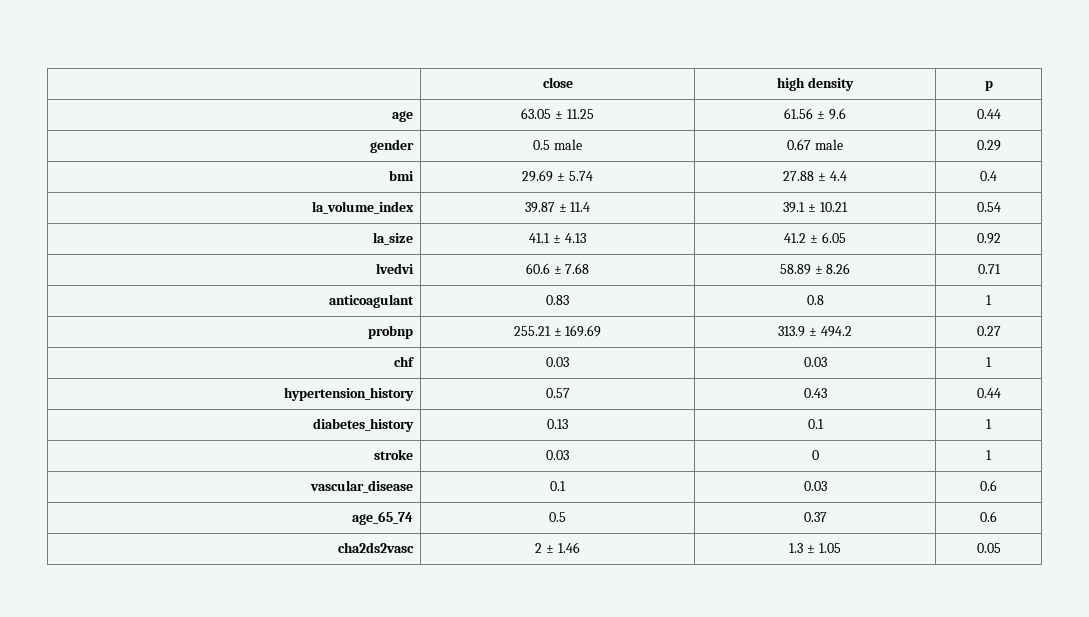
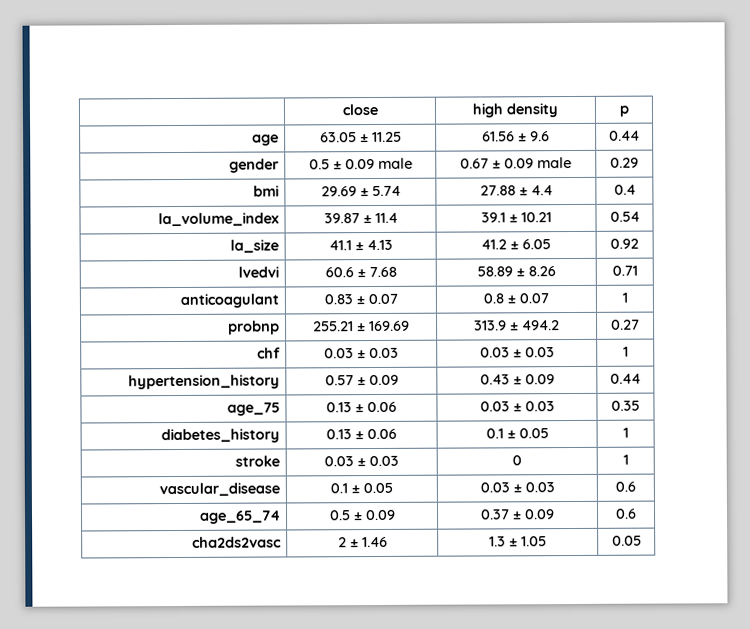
- gender | 0.5 male | 0.67 male | 0.29
+ gender | 0.5 ± 0.09 male | 0.67 ± 0.09 male | 0.29
- anticoagulant | 0.83 | 0.8 | 1
+ anticoagulant | 0.83 ± 0.07 | 0.8 ± 0.07 | 1
- chf | 0.03 | 0.03 | 1
+ chf | 0.03 ± 0.03 | 0.03 ± 0.03 | 1
- hypertension_history | 0.57 | 0.43 | 0.44
+ hypertension_history | 0.57 ± 0.09 | 0.43 ± 0.09 | 0.44
+ age_75 | 0.13 ± 0.06 | 0.03 ± 0.03 | 0.35
- diabetes_history | 0.13 | 0.1 | 1
+ diabetes_history | 0.13 ± 0.06 | 0.1 ± 0.05 | 1
- stroke | 0.03 | 0 | 1
+ stroke | 0.03 ± 0.03 | 0 | 1
- vascular_disease | 0.1 | 0.03 | 0.6
+ vascular_disease | 0.1 ± 0.05 | 0.03 ± 0.03 | 0.6
- age_65_74 | 0.5 | 0.37 | 0.6
+ age_65_74 | 0.5 ± 0.09 | 0.37 ± 0.09 | 0.6

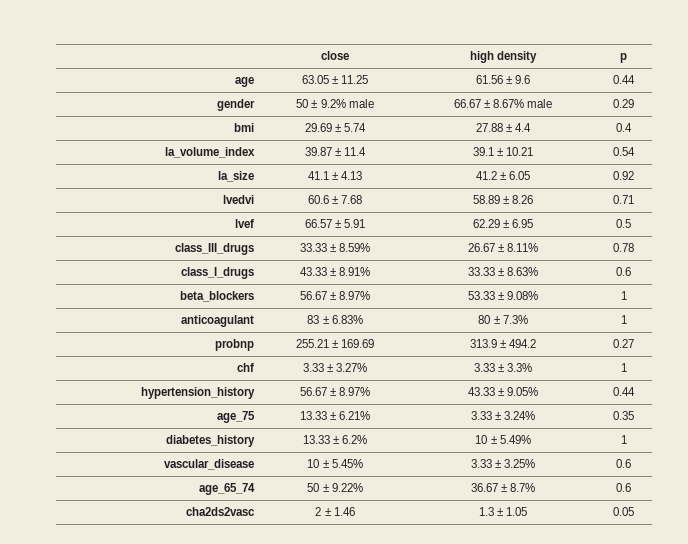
- gender | 0.5 ± 0.09 male | 0.67 ± 0.09 male | 0.29
+ gender | 50 ± 9.2% male | 66.67 ± 8.67% male | 0.29
- anticoagulant | 0.83 ± 0.07 | 0.8 ± 0.07 | 1
+ lvef | 66.57 ± 5.91 | 62.29 ± 6.95 | 0.5
+ class_III_drugs | 33.33 ± 8.59% | 26.67 ± 8.11% | 0.78
+ class_I_drugs | 43.33 ± 8.91% | 33.33 ± 8.63% | 0.6
+ beta_blockers | 56.67 ± 8.97% | 53.33 ± 9.08% | 1
+ anticoagulant | 83 ± 6.83% | 80 ± 7.3% | 1
- chf | 0.03 ± 0.03 | 0.03 ± 0.03 | 1
- hypertension_history | 0.57 ± 0.09 | 0.43 ± 0.09 | 0.44
- age_75 | 0.13 ± 0.06 | 0.03 ± 0.03 | 0.35
- diabetes_history | 0.13 ± 0.06 | 0.1 ± 0.05 | 1
- stroke | 0.03 ± 0.03 | 0 | 1
- vascular_disease | 0.1 ± 0.05 | 0.03 ± 0.03 | 0.6
- age_65_74 | 0.5 ± 0.09 | 0.37 ± 0.09 | 0.6
+ chf | 3.33 ± 3.27% | 3.33 ± 3.3% | 1
+ hypertension_history | 56.67 ± 8.97% | 43.33 ± 9.05% | 0.44
+ age_75 | 13.33 ± 6.21% | 3.33 ± 3.24% | 0.35
+ diabetes_history | 13.33 ± 6.2% | 10 ± 5.49% | 1
+ vascular_disease | 10 ± 5.45% | 3.33 ± 3.25% | 0.6
+ age_65_74 | 50 ± 9.22% | 36.67 ± 8.7% | 0.6

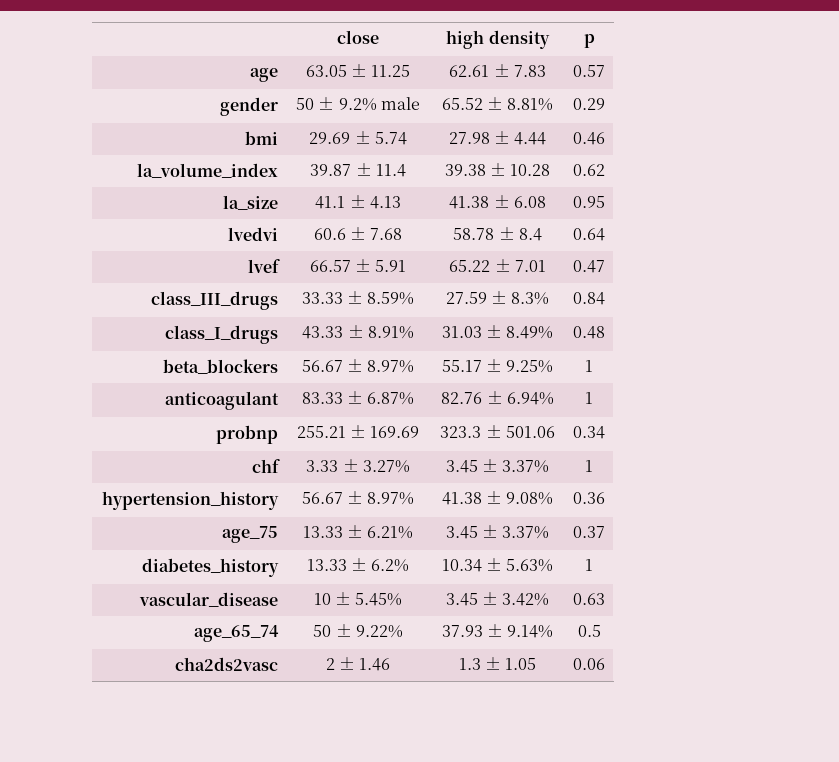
- age | 63.05 ± 11.25 | 61.56 ± 9.6 | 0.44
+ age | 63.05 ± 11.25 | 62.61 ± 7.83 | 0.57
- gender | 50 ± 9.2% male | 66.67 ± 8.67% male | 0.29
+ gender | 50 ± 9.2% male | 65.52 ± 8.81% | 0.29
- bmi | 29.69 ± 5.74 | 27.88 ± 4.4 | 0.4
+ bmi | 29.69 ± 5.74 | 27.98 ± 4.44 | 0.46
- la_volume_index | 39.87 ± 11.4 | 39.1 ± 10.21 | 0.54
+ la_volume_index | 39.87 ± 11.4 | 39.38 ± 10.28 | 0.62
- la_size | 41.1 ± 4.13 | 41.2 ± 6.05 | 0.92
+ la_size | 41.1 ± 4.13 | 41.38 ± 6.08 | 0.95
- lvedvi | 60.6 ± 7.68 | 58.89 ± 8.26 | 0.71
+ lvedvi | 60.6 ± 7.68 | 58.78 ± 8.4 | 0.64
- lvef | 66.57 ± 5.91 | 62.29 ± 6.95 | 0.5
+ lvef | 66.57 ± 5.91 | 65.22 ± 7.01 | 0.47
- class_III_drugs | 33.33 ± 8.59% | 26.67 ± 8.11% | 0.78
+ class_III_drugs | 33.33 ± 8.59% | 27.59 ± 8.3% | 0.84
- class_I_drugs | 43.33 ± 8.91% | 33.33 ± 8.63% | 0.6
+ class_I_drugs | 43.33 ± 8.91% | 31.03 ± 8.49% | 0.48
- beta_blockers | 56.67 ± 8.97% | 53.33 ± 9.08% | 1
+ beta_blockers | 56.67 ± 8.97% | 55.17 ± 9.25% | 1
- anticoagulant | 83 ± 6.83% | 80 ± 7.3% | 1
+ anticoagulant | 83.33 ± 6.87% | 82.76 ± 6.94% | 1
- probnp | 255.21 ± 169.69 | 313.9 ± 494.2 | 0.27
+ probnp | 255.21 ± 169.69 | 323.3 ± 501.06 | 0.34
- chf | 3.33 ± 3.27% | 3.33 ± 3.3% | 1
+ chf | 3.33 ± 3.27% | 3.45 ± 3.37% | 1
- hypertension_history | 56.67 ± 8.97% | 43.33 ± 9.05% | 0.44
+ hypertension_history | 56.67 ± 8.97% | 41.38 ± 9.08% | 0.36
- age_75 | 13.33 ± 6.21% | 3.33 ± 3.24% | 0.35
+ age_75 | 13.33 ± 6.21% | 3.45 ± 3.37% | 0.37
- diabetes_history | 13.33 ± 6.2% | 10 ± 5.49% | 1
+ diabetes_history | 13.33 ± 6.2% | 10.34 ± 5.63% | 1
- vascular_disease | 10 ± 5.45% | 3.33 ± 3.25% | 0.6
+ vascular_disease | 10 ± 5.45% | 3.45 ± 3.42% | 0.63
- age_65_74 | 50 ± 9.22% | 36.67 ± 8.7% | 0.6
+ age_65_74 | 50 ± 9.22% | 37.93 ± 9.14% | 0.5
- cha2ds2vasc | 2 ± 1.46 | 1.3 ± 1.05 | 0.05
+ cha2ds2vasc | 2 ± 1.46 | 1.3 ± 1.05 | 0.06

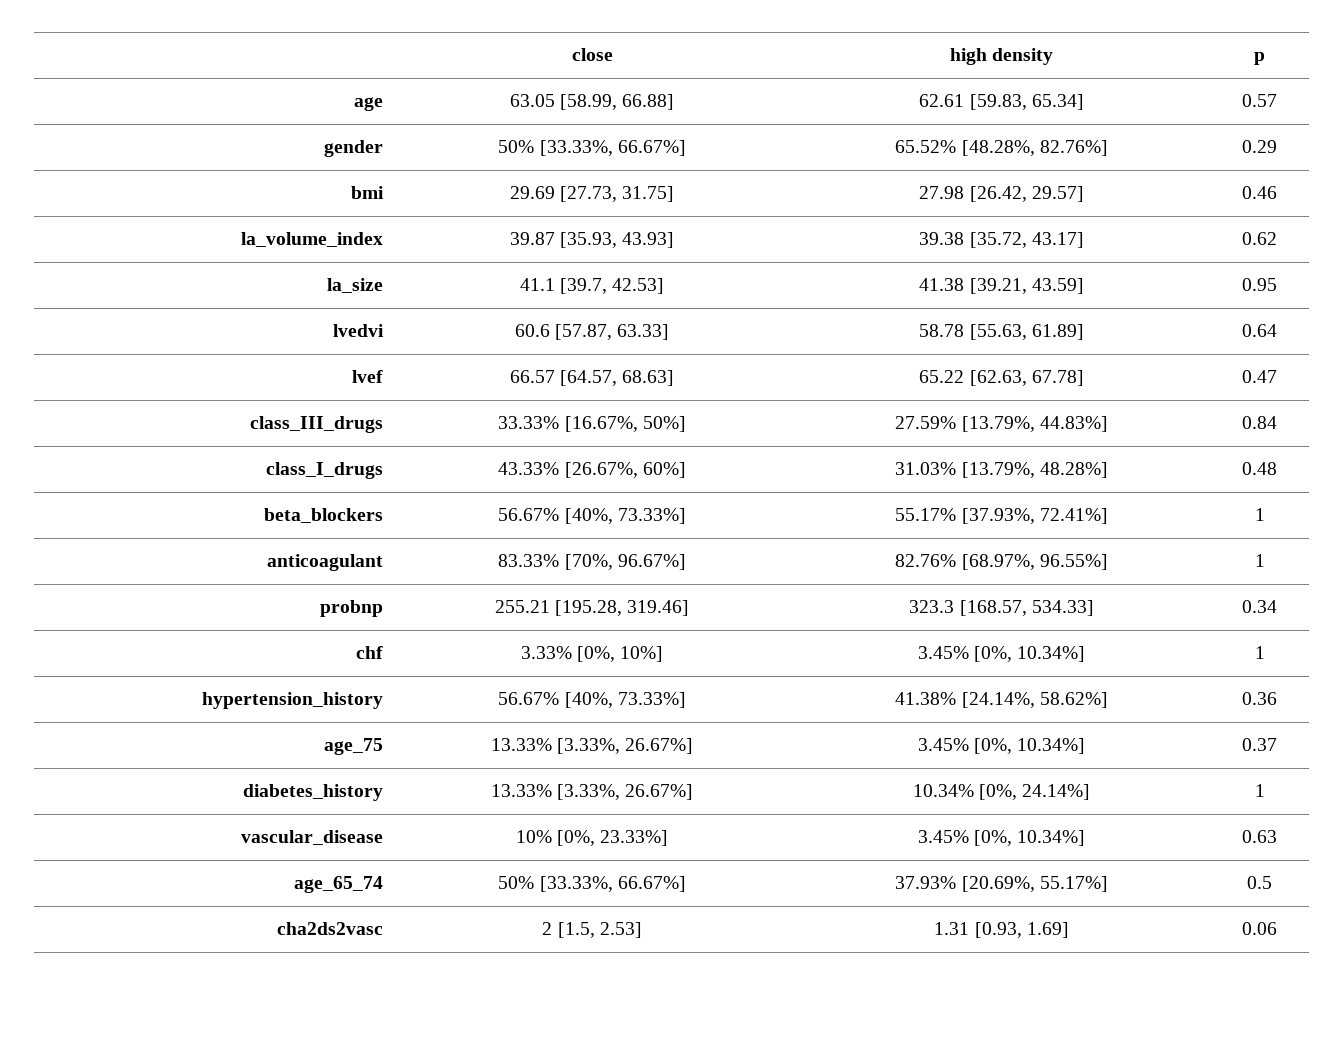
- age | 63.05 ± 11.25 | 62.61 ± 7.83 | 0.57
+ age | 63.05 [58.99, 66.88] | 62.61 [59.83, 65.34] | 0.57
- gender | 50 ± 9.2% male | 65.52 ± 8.81% | 0.29
+ gender | 50% [33.33%, 66.67%] | 65.52% [48.28%, 82.76%] | 0.29
- bmi | 29.69 ± 5.74 | 27.98 ± 4.44 | 0.46
+ bmi | 29.69 [27.73, 31.75] | 27.98 [26.42, 29.57] | 0.46
- la_volume_index | 39.87 ± 11.4 | 39.38 ± 10.28 | 0.62
+ la_volume_index | 39.87 [35.93, 43.93] | 39.38 [35.72, 43.17] | 0.62
- la_size | 41.1 ± 4.13 | 41.38 ± 6.08 | 0.95
+ la_size | 41.1 [39.7, 42.53] | 41.38 [39.21, 43.59] | 0.95
- lvedvi | 60.6 ± 7.68 | 58.78 ± 8.4 | 0.64
+ lvedvi | 60.6 [57.87, 63.33] | 58.78 [55.63, 61.89] | 0.64
- lvef | 66.57 ± 5.91 | 65.22 ± 7.01 | 0.47
+ lvef | 66.57 [64.57, 68.63] | 65.22 [62.63, 67.78] | 0.47
- class_III_drugs | 33.33 ± 8.59% | 27.59 ± 8.3% | 0.84
- class_I_drugs | 43.33 ± 8.91% | 31.03 ± 8.49% | 0.48
- beta_blockers | 56.67 ± 8.97% | 55.17 ± 9.25% | 1
- anticoagulant | 83.33 ± 6.87% | 82.76 ± 6.94% | 1
+ class_III_drugs | 33.33% [16.67%, 50%] | 27.59% [13.79%, 44.83%] | 0.84
+ class_I_drugs | 43.33% [26.67%, 60%] | 31.03% [13.79%, 48.28%] | 0.48
+ beta_blockers | 56.67% [40%, 73.33%] | 55.17% [37.93%, 72.41%] | 1
+ anticoagulant | 83.33% [70%, 96.67%] | 82.76% [68.97%, 96.55%] | 1
- probnp | 255.21 ± 169.69 | 323.3 ± 501.06 | 0.34
+ probnp | 255.21 [195.28, 319.46] | 323.3 [168.57, 534.33] | 0.34
- chf | 3.33 ± 3.27% | 3.45 ± 3.37% | 1
- hypertension_history | 56.67 ± 8.97% | 41.38 ± 9.08% | 0.36
- age_75 | 13.33 ± 6.21% | 3.45 ± 3.37% | 0.37
- diabetes_history | 13.33 ± 6.2% | 10.34 ± 5.63% | 1
- vascular_disease | 10 ± 5.45% | 3.45 ± 3.42% | 0.63
- age_65_74 | 50 ± 9.22% | 37.93 ± 9.14% | 0.5
- cha2ds2vasc | 2 ± 1.46 | 1.3 ± 1.05 | 0.06
+ chf | 3.33% [0%, 10%] | 3.45% [0%, 10.34%] | 1
+ hypertension_history | 56.67% [40%, 73.33%] | 41.38% [24.14%, 58.62%] | 0.36
+ age_75 | 13.33% [3.33%, 26.67%] | 3.45% [0%, 10.34%] | 0.37
+ diabetes_history | 13.33% [3.33%, 26.67%] | 10.34% [0%, 24.14%] | 1
+ vascular_disease | 10% [0%, 23.33%] | 3.45% [0%, 10.34%] | 0.63
+ age_65_74 | 50% [33.33%, 66.67%] | 37.93% [20.69%, 55.17%] | 0.5
+ cha2ds2vasc | 2 [1.5, 2.53] | 1.31 [0.93, 1.69] | 0.06

